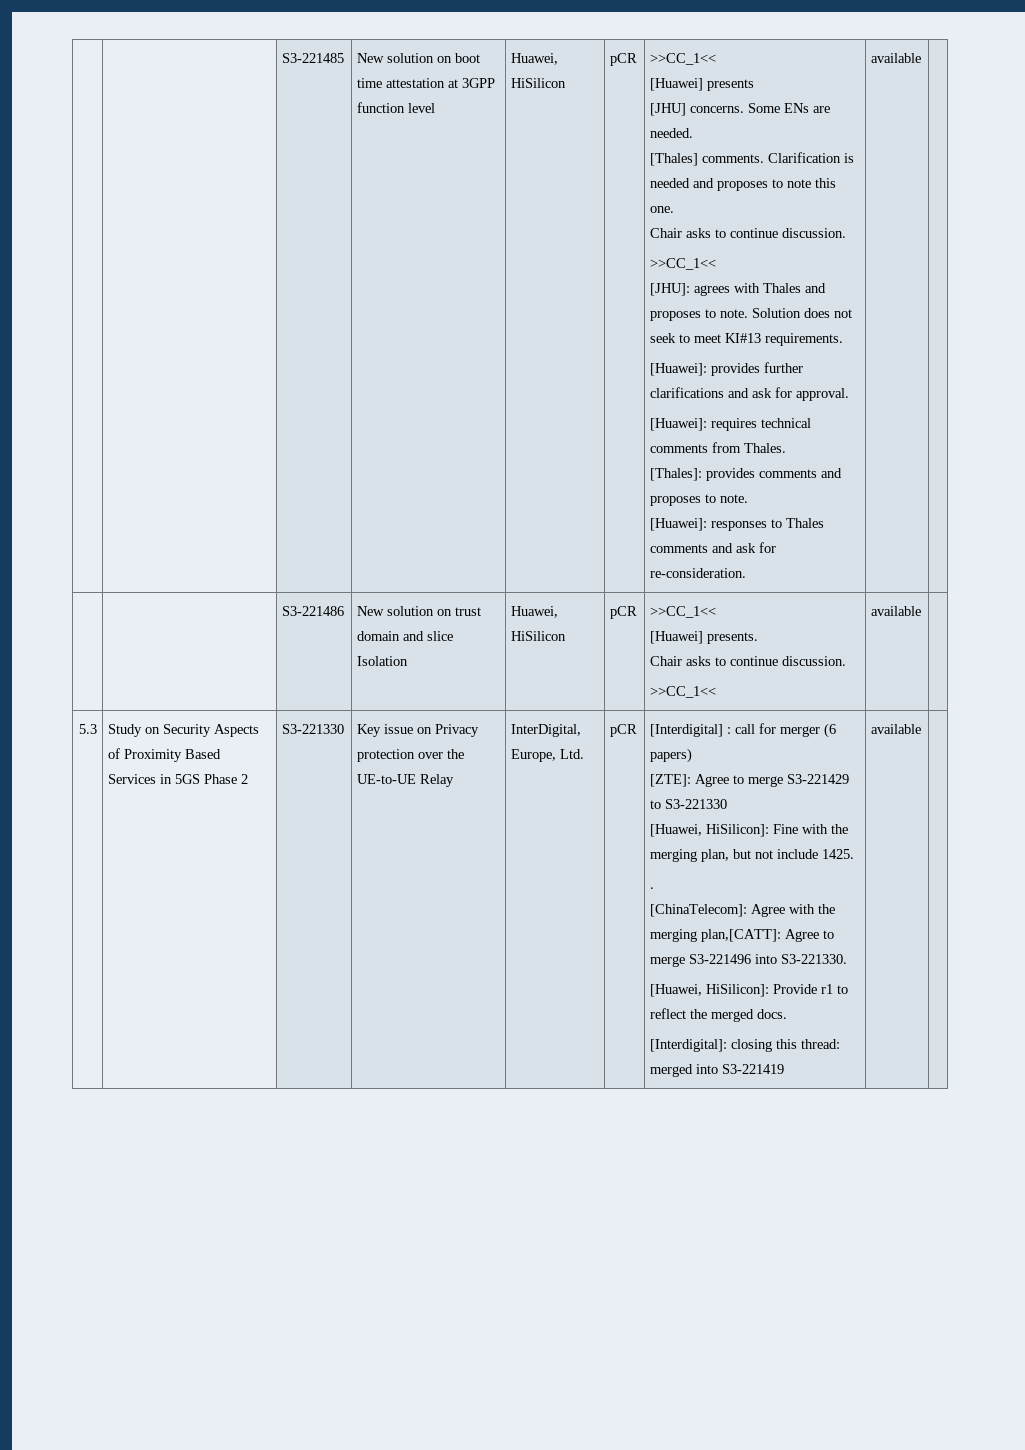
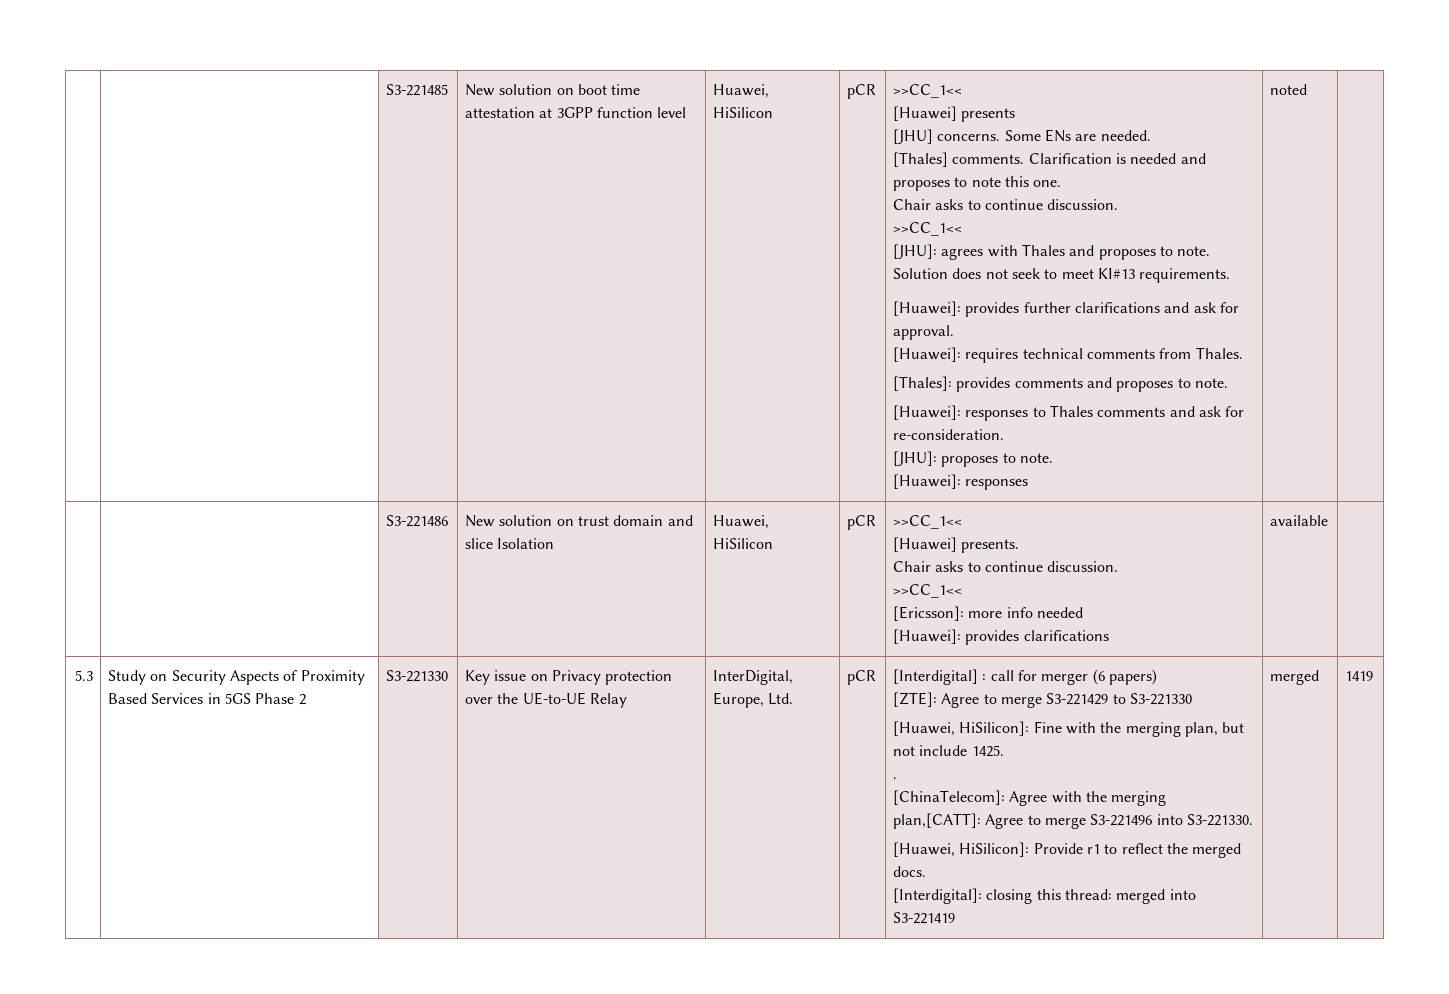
- [Huawei]: responses to Thales comments and ask for re-consideration. | available
+ [Huawei]: responses to Thales comments and ask for re-consideration.
+ [JHU]: proposes to note.
+ [Huawei]: responses | noted
  | | S3-221486 | New solution on trust domain and slice Isolation | Huawei, HiSilicon | pCR | >>CC_1<<
  [Huawei] presents.
  Chair asks to continue discussion.
- >>CC_1<< | available |
+ >>CC_1<<
+ [Ericsson]: more info needed
+ [Huawei]: provides clarifications | available |
- [Interdigital]: closing this thread: merged into S3-221419 | available
+ [Interdigital]: closing this thread: merged into S3-221419 | merged | 1419

